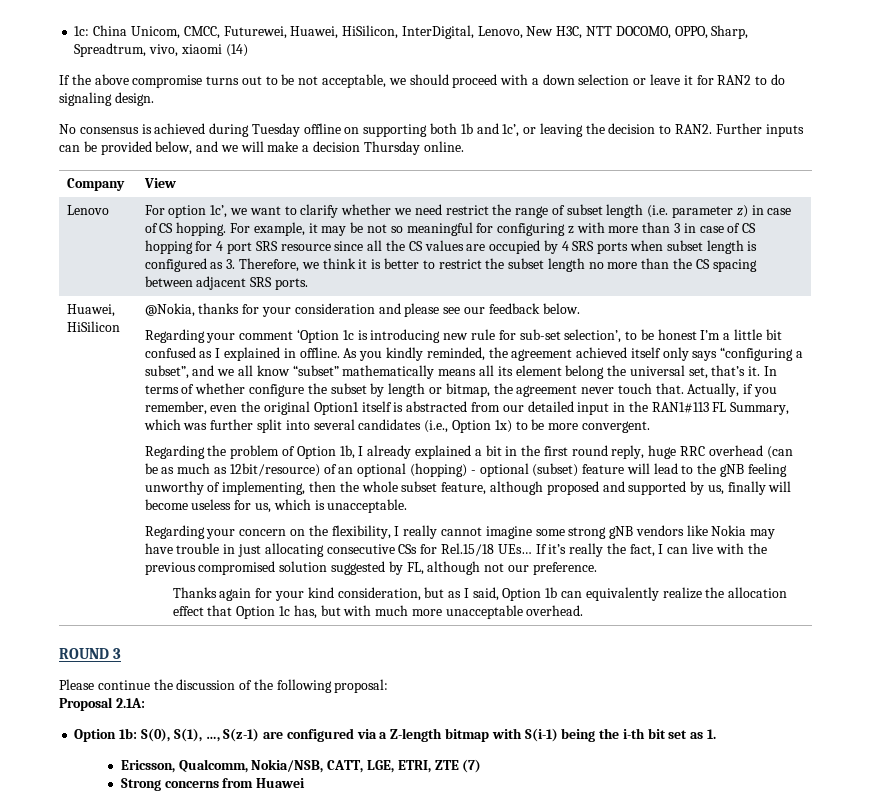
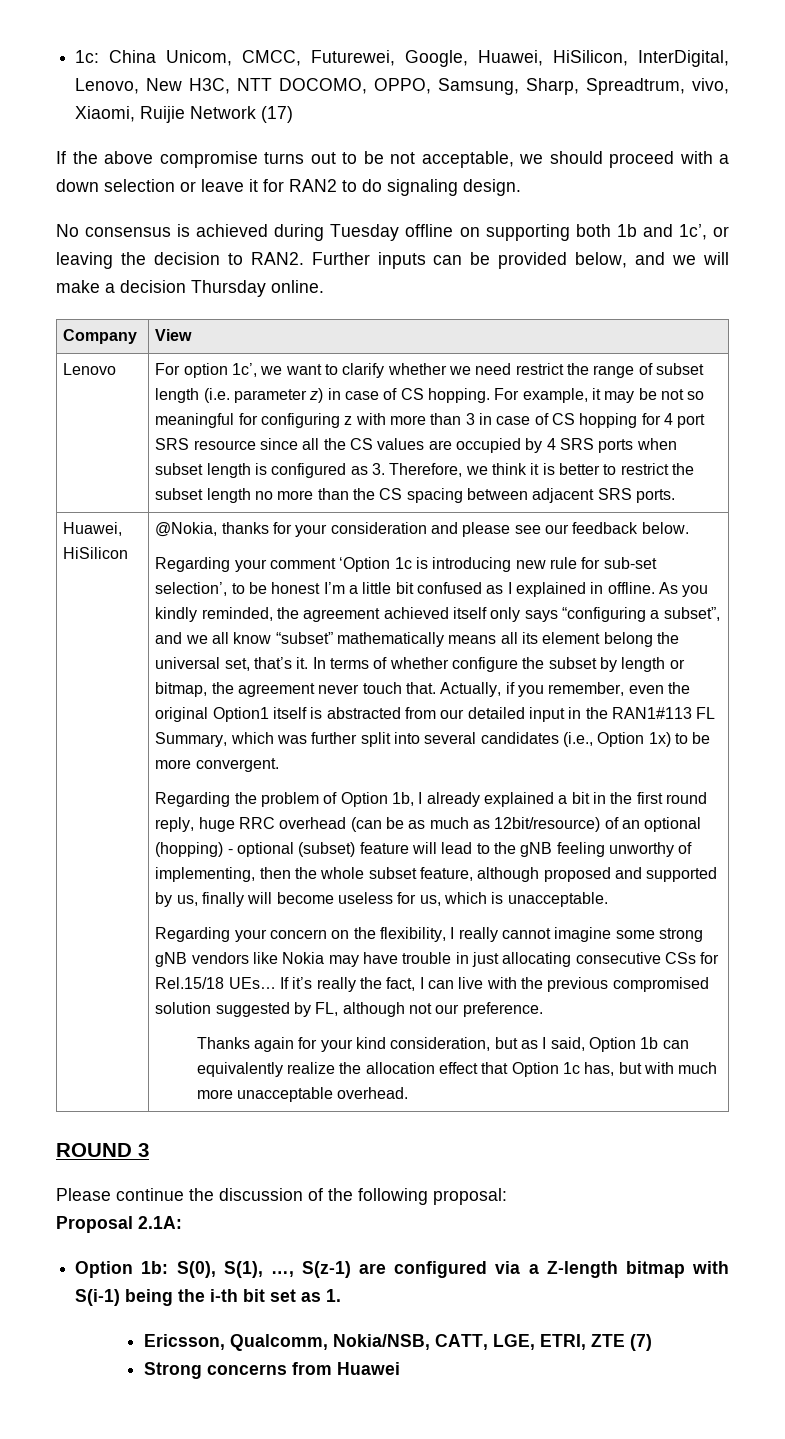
- 1c: China Unicom, CMCC, Futurewei, Huawei, HiSilicon, InterDigital, Lenovo, New H3C, NTT DOCOMO, OPPO, Sharp, Spreadtrum, vivo, xiaomi (14)
+ 1c: China Unicom, CMCC, Futurewei, Google, Huawei, HiSilicon, InterDigital, Lenovo, New H3C, NTT DOCOMO, OPPO, Samsung, Sharp, Spreadtrum, vivo, Xiaomi, Ruijie Network (17)

